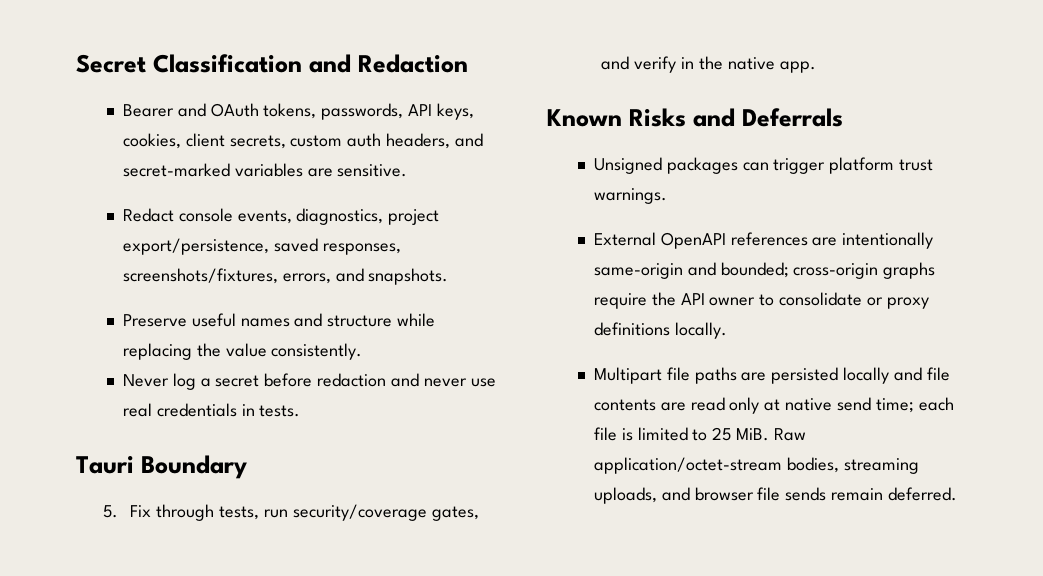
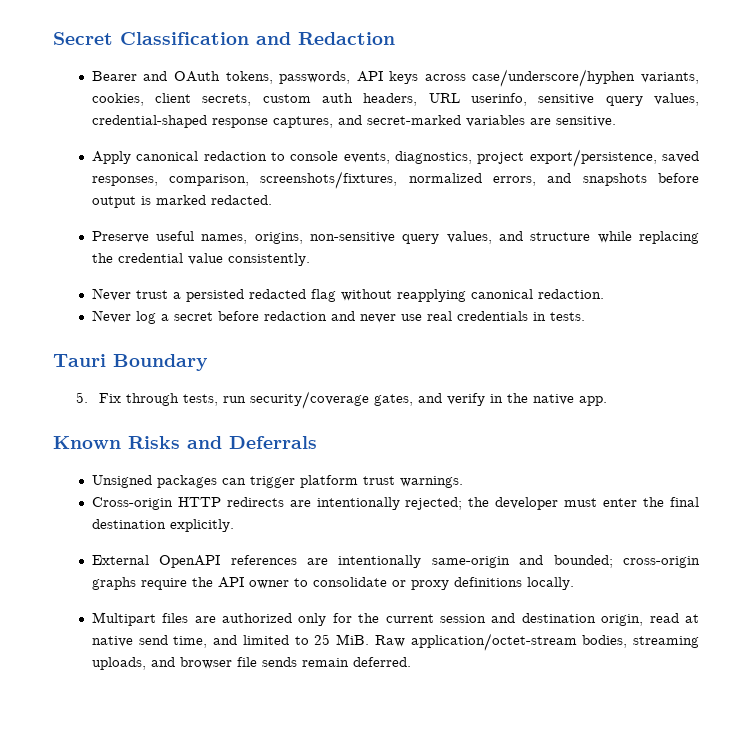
- Bearer and OAuth tokens, passwords, API keys, cookies, client secrets, custom auth headers, and secret-marked variables are sensitive.
+ Bearer and OAuth tokens, passwords, API keys across case/underscore/hyphen variants, cookies, client secrets, custom auth headers, URL userinfo, sensitive query values, credential-shaped response captures, and secret-marked variables are sensitive.
- Redact console events, diagnostics, project export/persistence, saved responses, screenshots/fixtures, errors, and snapshots.
- Preserve useful names and structure while replacing the value consistently.
+ Apply canonical redaction to console events, diagnostics, project export/persistence, saved responses, comparison, screenshots/fixtures, normalized errors, and snapshots before output is marked redacted.
+ Preserve useful names, origins, non-sensitive query values, and structure while replacing the credential value consistently.
+ Never trust a persisted redacted flag without reapplying canonical redaction.
+ Cross-origin HTTP redirects are intentionally rejected; the developer must enter the final destination explicitly.
- Multipart file paths are persisted locally and file contents are read only at native send time; each file is limited to 25 MiB. Raw application/octet-stream bodies, streaming uploads, and browser file sends remain deferred.
+ Multipart files are authorized only for the current session and destination origin, read at native send time, and limited to 25 MiB. Raw application/octet-stream bodies, streaming uploads, and browser file sends remain deferred.

